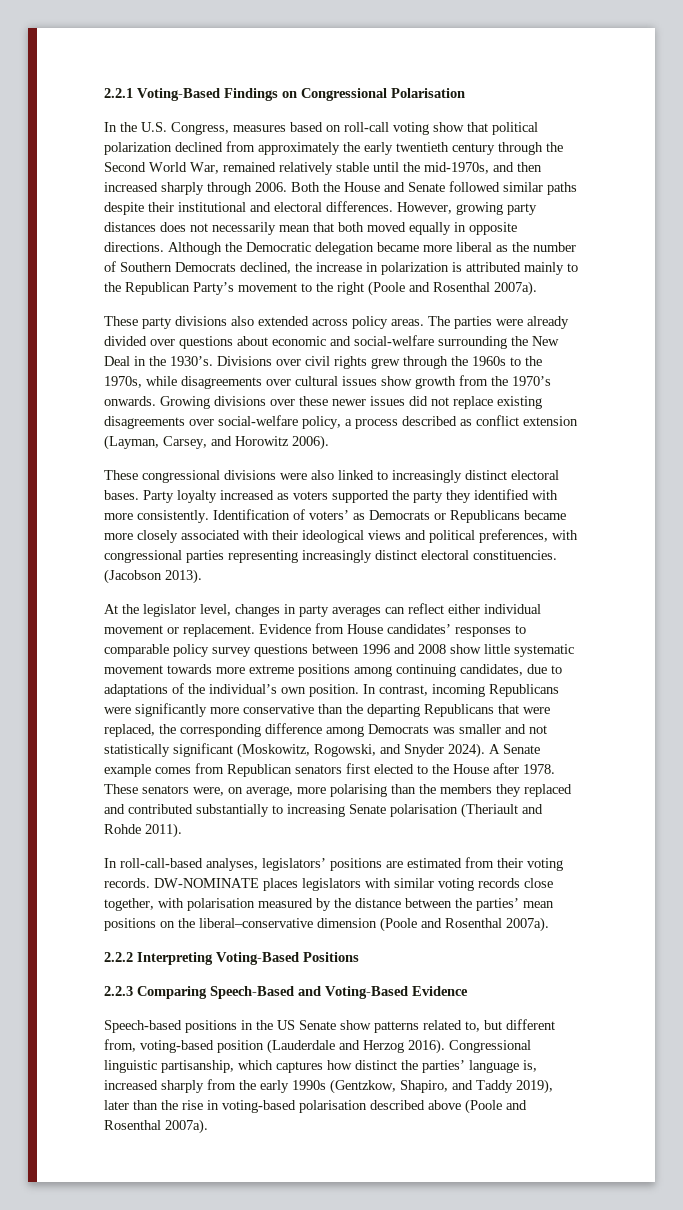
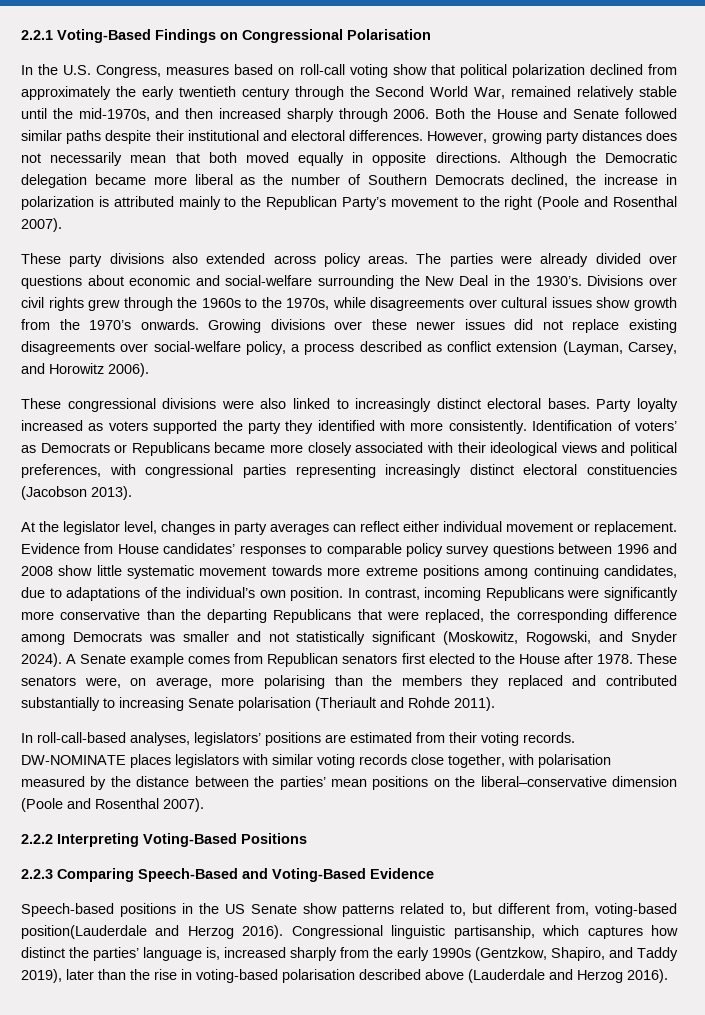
- Although the Democratic delegation became more liberal as the number of Southern Democrats declined, the increase in polarization is attributed mainly to the Republican Party’s movement to the right (Poole and Rosenthal 2007a).
+ Although the Democratic delegation became more liberal as the number of Southern Democrats declined, the increase in polarization is attributed mainly to the Republican Party’s movement to the right (Poole and Rosenthal 2007).
- Identification of voters’ as Democrats or Republicans became more closely associated with their ideological views and political preferences, with congressional parties representing increasingly distinct electoral constituencies. (Jacobson 2013).
+ Identification of voters’ as Democrats or Republicans became more closely associated with their ideological views and political preferences, with congressional parties representing increasingly distinct electoral constituencies (Jacobson 2013).
- DW-NOMINATE places legislators with similar voting records close together, with polarisation measured by the distance between the parties’ mean positions on the liberal–conservative dimension (Poole and Rosenthal 2007a).
+ DW-NOMINATE places legislators with similar voting records close together, with polarisation measured by the distance between the parties’ mean positions on the liberal–conservative dimension (Poole and Rosenthal 2007).
- Speech-based positions in the US Senate show patterns related to, but different from, voting-based position (Lauderdale and Herzog 2016).
+ Speech-based positions in the US Senate show patterns related to, but different from, voting-based position(Lauderdale and Herzog 2016).
- Congressional linguistic partisanship, which captures how distinct the parties’ language is, increased sharply from the early 1990s (Gentzkow, Shapiro, and Taddy 2019), later than the rise in voting-based polarisation described above (Poole and Rosenthal 2007a).
+ Congressional linguistic partisanship, which captures how distinct the parties’ language is, increased sharply from the early 1990s (Gentzkow, Shapiro, and Taddy 2019), later than the rise in voting-based polarisation described above (Lauderdale and Herzog 2016).

